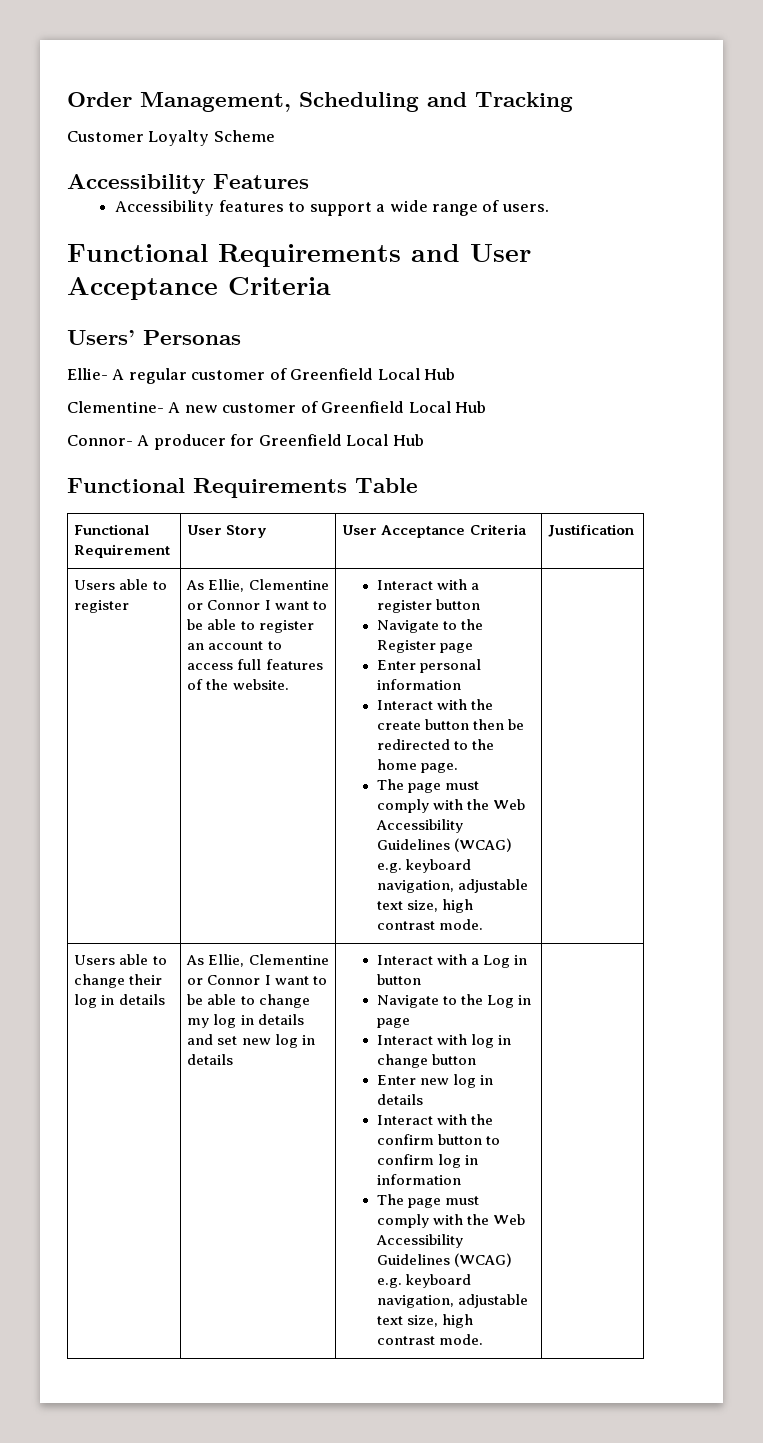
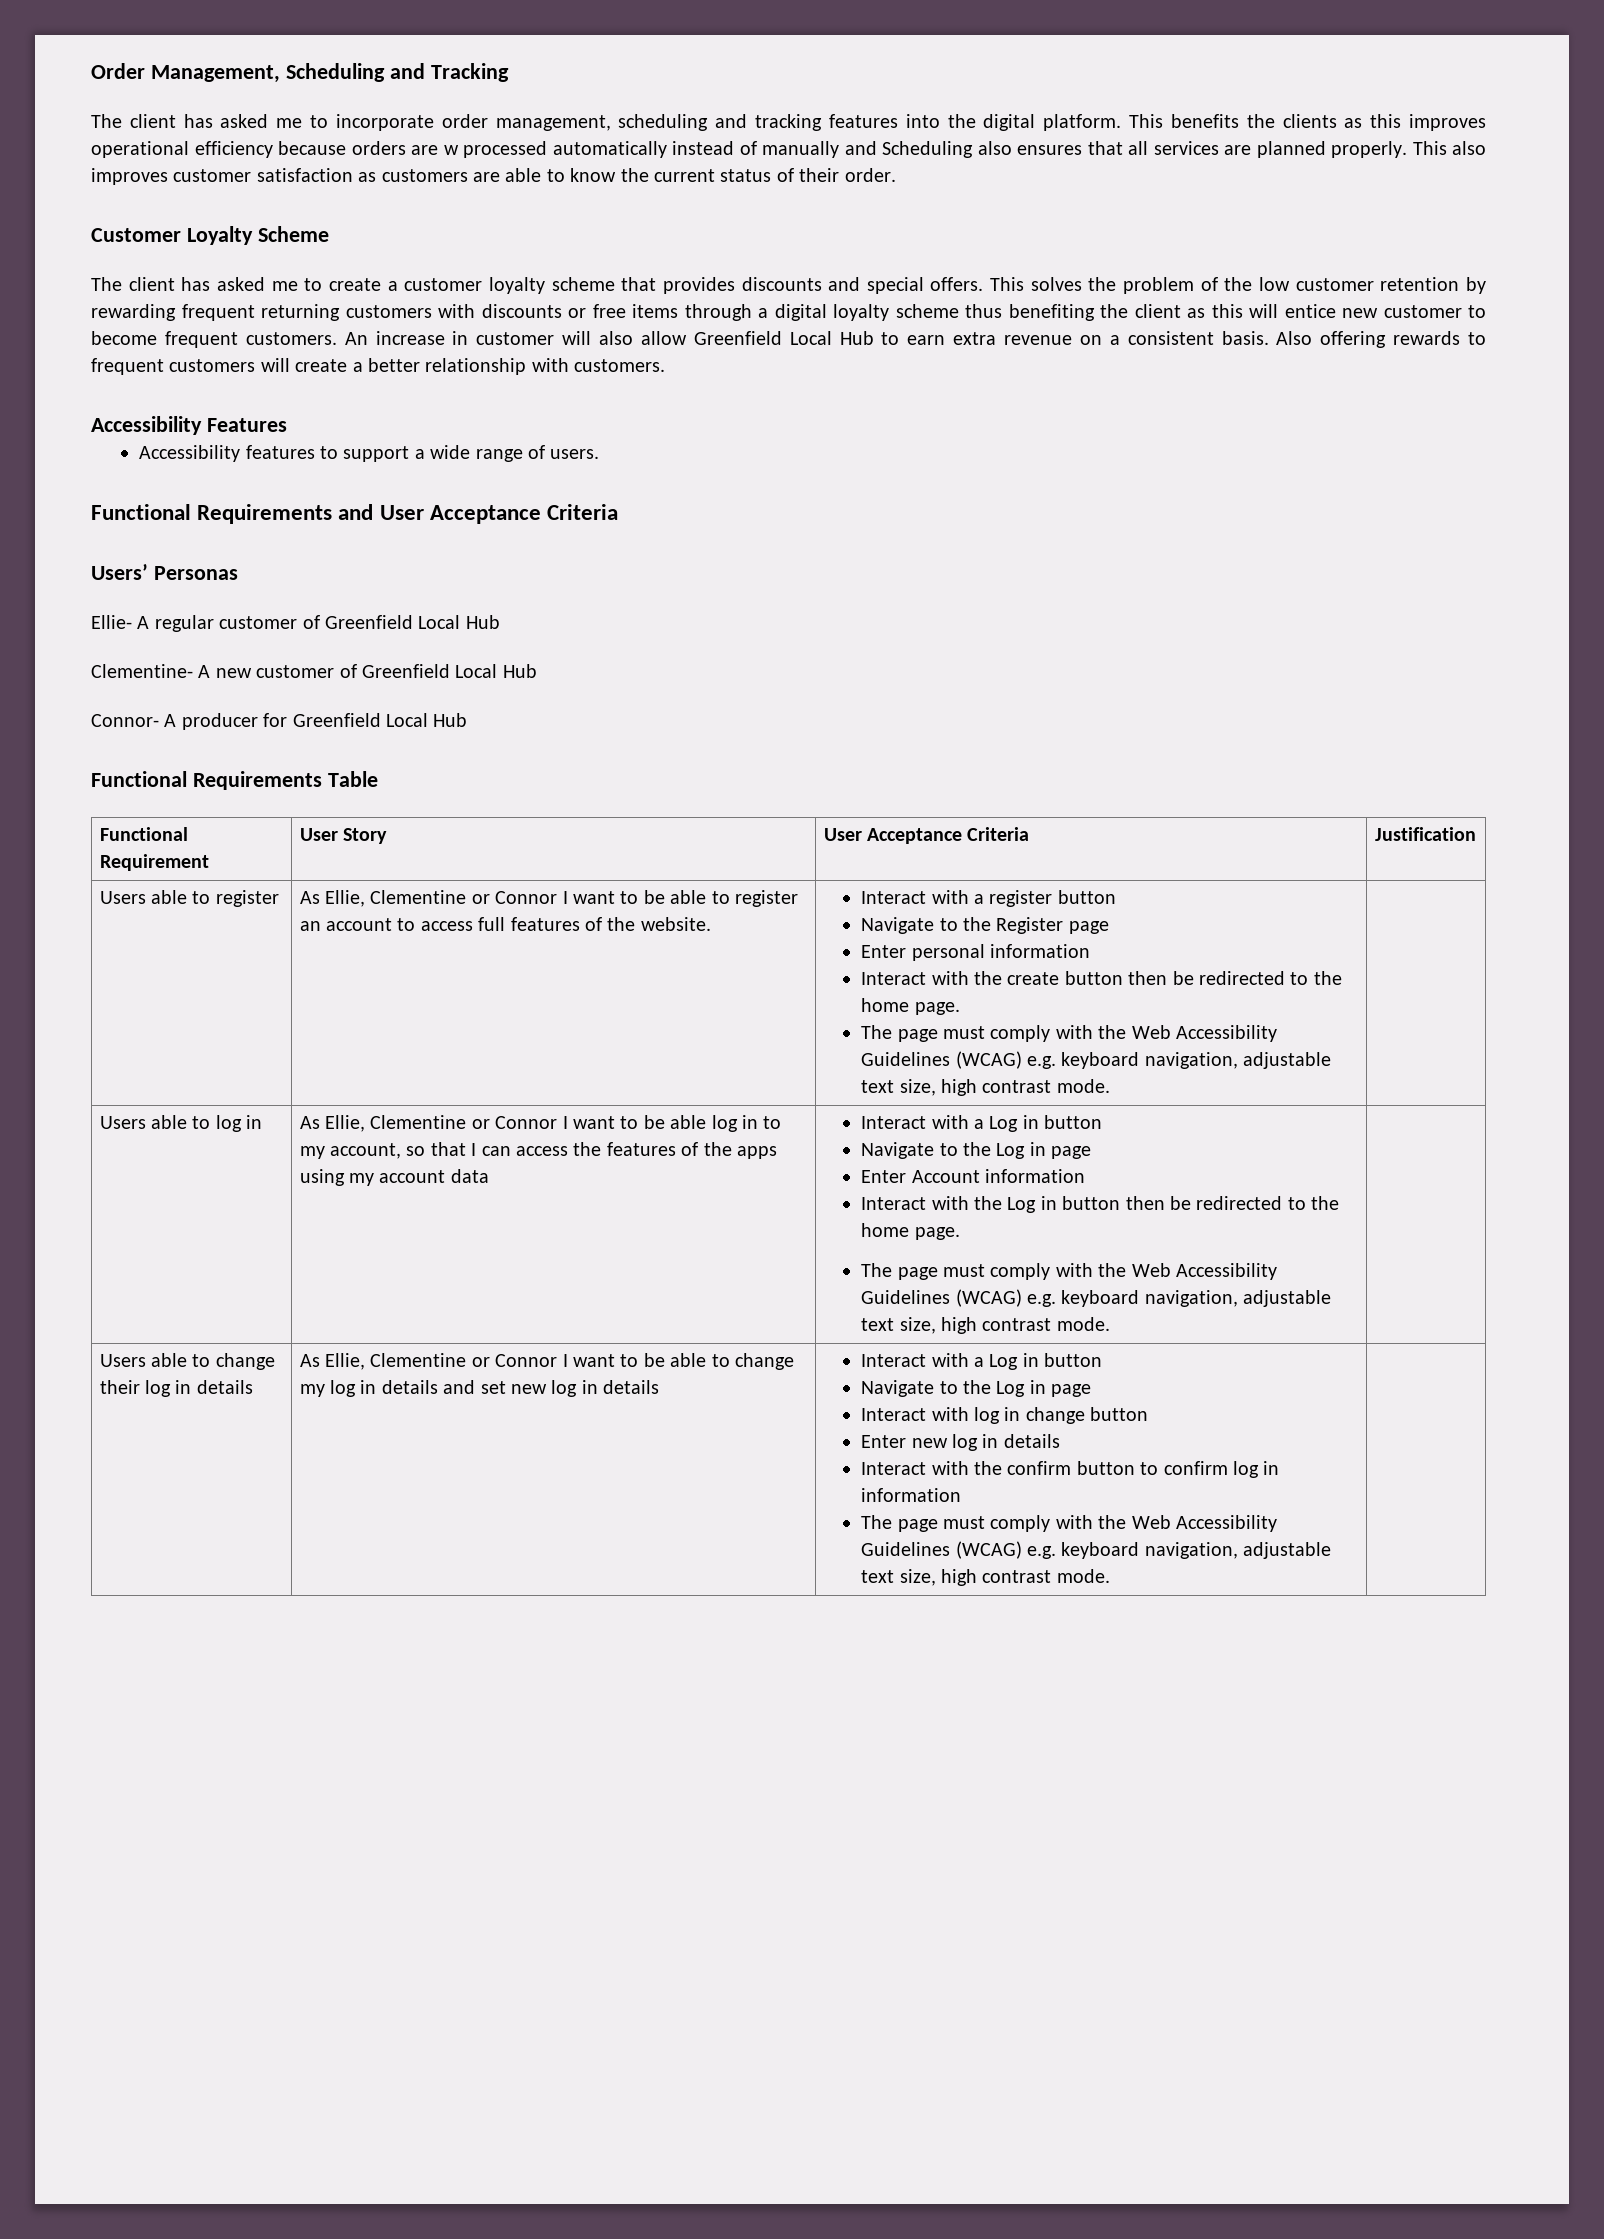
+ The client has asked me to incorporate order management, scheduling and tracking features into the digital platform. This benefits the clients as this improves operational efficiency because orders are w processed automatically instead of manually and Scheduling also ensures that all services are planned properly. This also improves customer satisfaction as customers are able to know the current status of their order.
  Customer Loyalty Scheme
+ The client has asked me to create a customer loyalty scheme that provides discounts and special offers. This solves the problem of the low customer retention by rewarding frequent returning customers with discounts or free items through a digital loyalty scheme thus benefiting the client as this will entice new customer to become frequent customers. An increase in customer will also allow Greenfield Local Hub to earn extra revenue on a consistent basis. Also offering rewards to frequent customers will create a better relationship with customers.
+ Users able to log in | As Ellie, Clementine or Connor I want to be able log in to my account, so that I can access the features of the apps using my account data | Interact with a Log in button
+ Navigate to the Log in page
+ Enter Account information
+ Interact with the Log in button then be redirected to the home page.
+ The page must comply with the Web Accessibility Guidelines (WCAG) e.g. keyboard navigation, adjustable text size, high contrast mode.

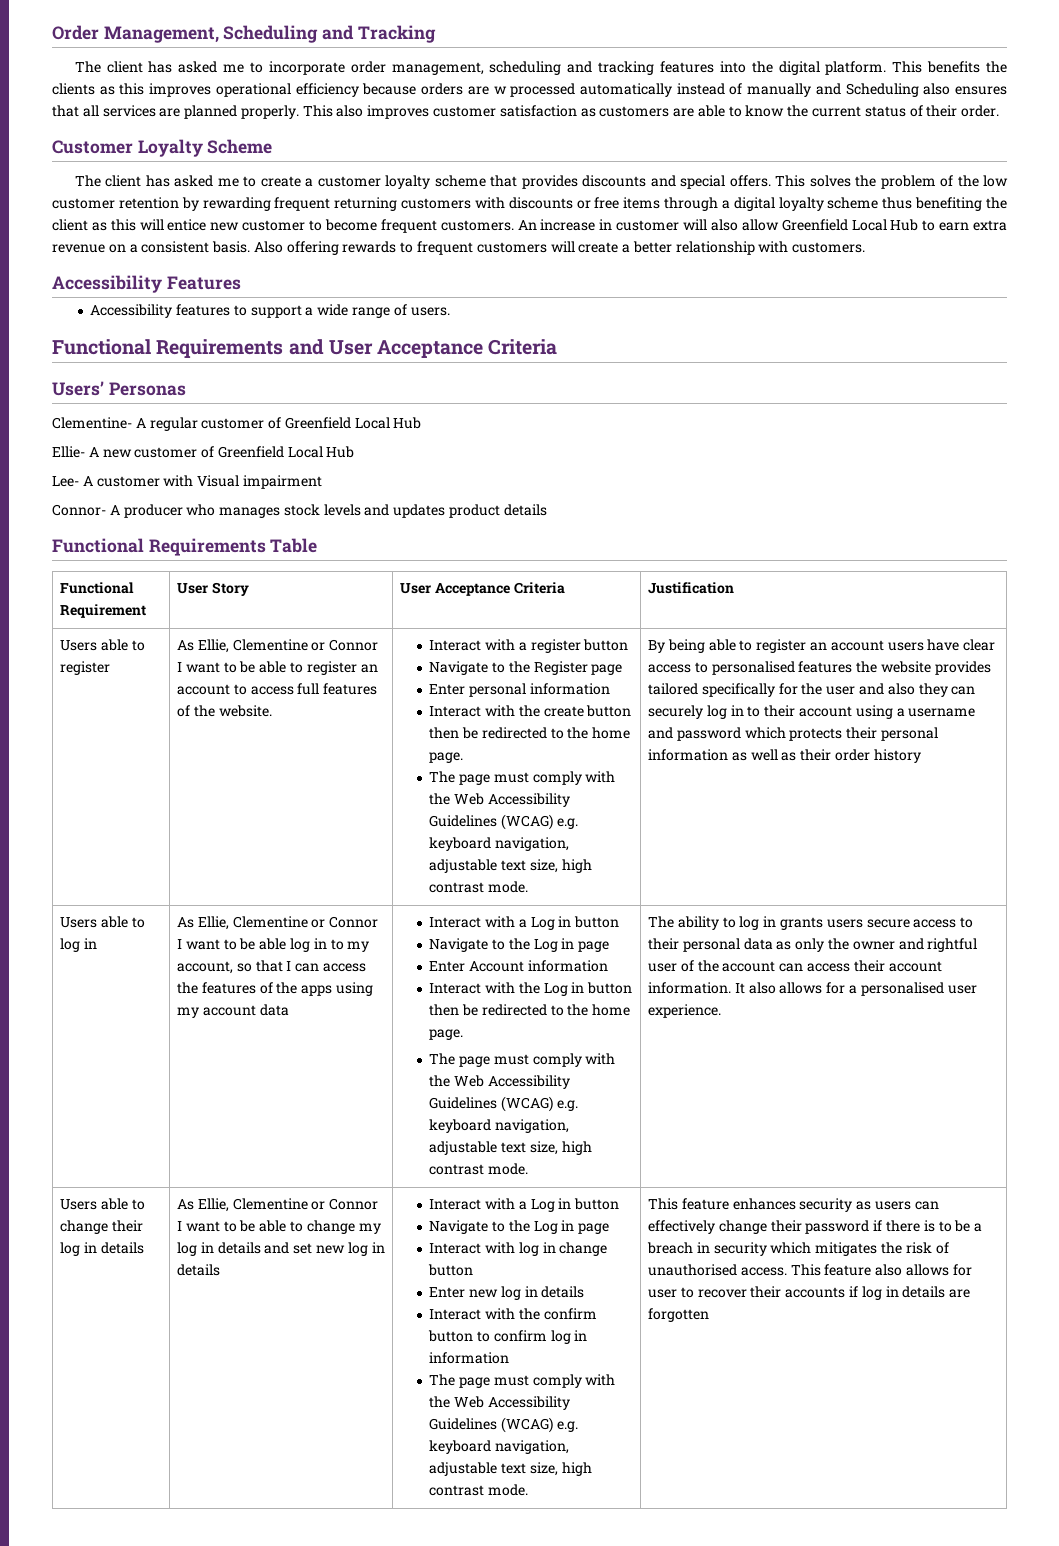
- Ellie- A regular customer of Greenfield Local Hub
+ Clementine- A regular customer of Greenfield Local Hub
- Clementine- A new customer of Greenfield Local Hub
+ Ellie- A new customer of Greenfield Local Hub
- Connor- A producer for Greenfield Local Hub
+ Lee- A customer with Visual impairment
+ Connor- A producer who manages stock levels and updates product details
+ By being able to register an account users have clear access to personalised features the website provides tailored specifically for the user and also they can securely log in to their account using a username and password which protects their personal information as well as their order history
+ The ability to log in grants users secure access to their personal data as only the owner and rightful user of the account can access their account information. It also allows for a personalised user experience.
+ This feature enhances security as users can effectively change their password if there is to be a breach in security which mitigates the risk of unauthorised access. This feature also allows for user to recover their accounts if log in details are forgotten

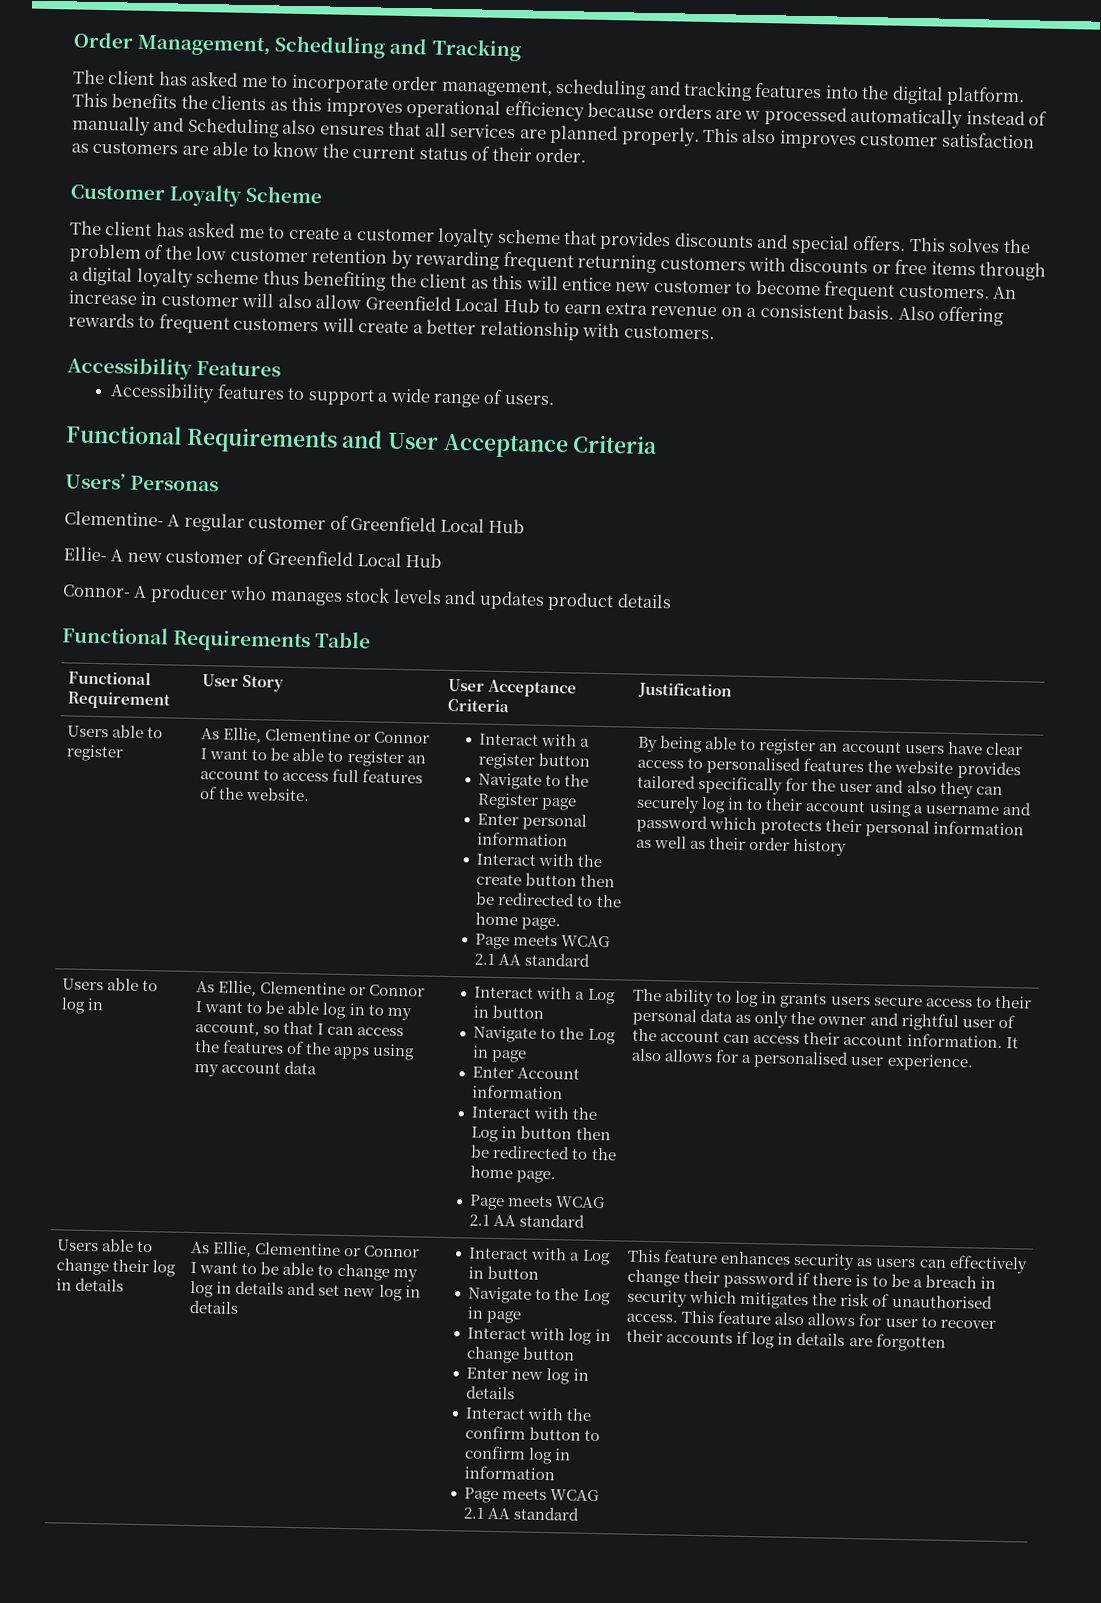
- Lee- A customer with Visual impairment
  Interact with the create button then be redirected to the home page.
- The page must comply with the Web Accessibility Guidelines (WCAG) e.g. keyboard navigation, adjustable text size, high contrast mode.
+ Page meets WCAG 2.1 AA standard
  Interact with the Log in button then be redirected to the home page.
- The page must comply with the Web Accessibility Guidelines (WCAG) e.g. keyboard navigation, adjustable text size, high contrast mode.
+ Page meets WCAG 2.1 AA standard
  Interact with the confirm button to confirm log in information
- The page must comply with the Web Accessibility Guidelines (WCAG) e.g. keyboard navigation, adjustable text size, high contrast mode.
+ Page meets WCAG 2.1 AA standard

